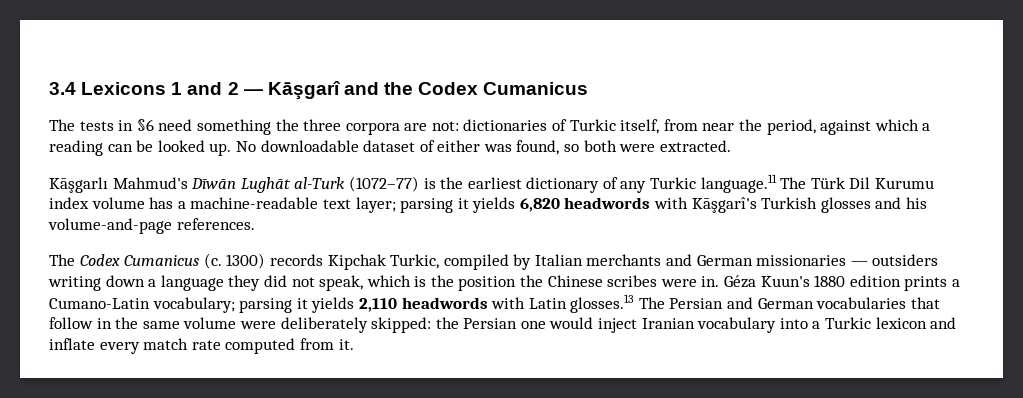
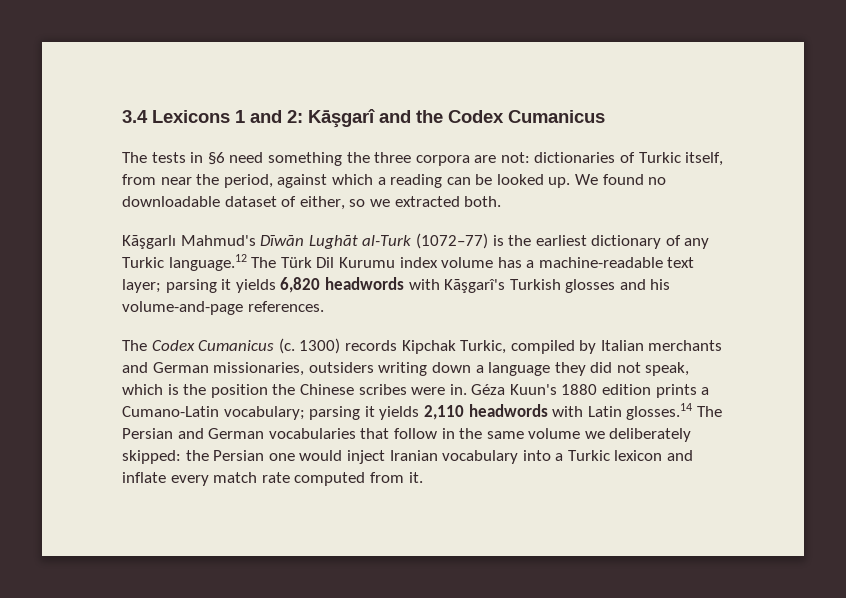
- 3.4 Lexicons 1 and 2 — Kāşgarî and the Codex Cumanicus
+ 3.4 Lexicons 1 and 2: Kāşgarî and the Codex Cumanicus
- No downloadable dataset of either was found, so both were extracted.
+ We found no downloadable dataset of either, so we extracted both.
- Kāşgarlı Mahmud's Dīwān Lughāt al-Turk (1072–77) is the earliest dictionary of any Turkic language.11 The Türk Dil Kurumu index volume has a machine-readable text layer; parsing it yields 6,820 headwords with Kāşgarî's Turkish glosses and his volume-and-page references.
+ Kāşgarlı Mahmud's Dīwān Lughāt al-Turk (1072–77) is the earliest dictionary of any Turkic language.12 The Türk Dil Kurumu index volume has a machine-readable text layer; parsing it yields 6,820 headwords with Kāşgarî's Turkish glosses and his volume-and-page references.
- 1300) records Kipchak Turkic, compiled by Italian merchants and German missionaries — outsiders writing down a language they did not speak, which is the position the Chinese scribes were in.
+ 1300) records Kipchak Turkic, compiled by Italian merchants and German missionaries, outsiders writing down a language they did not speak, which is the position the Chinese scribes were in.
- Géza Kuun's 1880 edition prints a Cumano-Latin vocabulary; parsing it yields 2,110 headwords with Latin glosses.13 The Persian and German vocabularies that follow in the same volume were deliberately skipped: the Persian one would inject Iranian vocabulary into a Turkic lexicon and inflate every match rate computed from it.
+ Géza Kuun's 1880 edition prints a Cumano-Latin vocabulary; parsing it yields 2,110 headwords with Latin glosses.14 The Persian and German vocabularies that follow in the same volume we deliberately skipped: the Persian one would inject Iranian vocabulary into a Turkic lexicon and inflate every match rate computed from it.

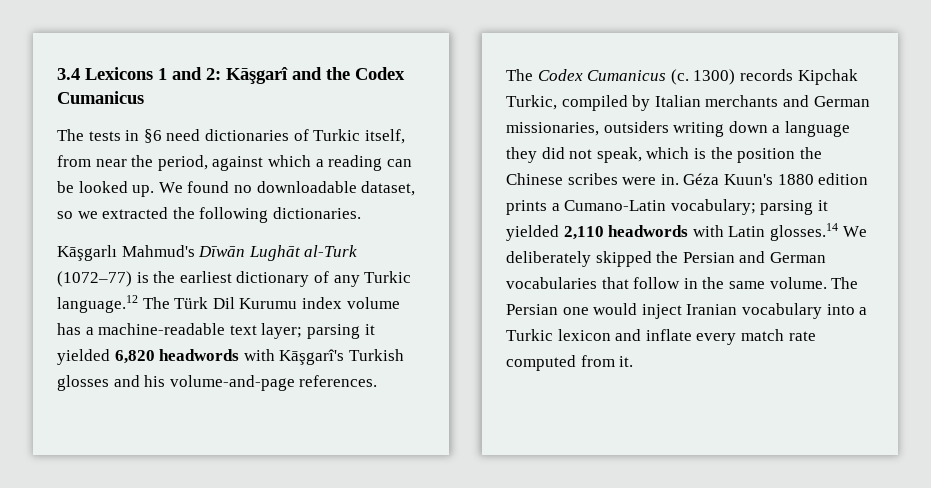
- The tests in §6 need something the three corpora are not: dictionaries of Turkic itself, from near the period, against which a reading can be looked up.
+ The tests in §6 need dictionaries of Turkic itself, from near the period, against which a reading can be looked up.
- We found no downloadable dataset of either, so we extracted both.
+ We found no downloadable dataset, so we extracted the following dictionaries.
- Kāşgarlı Mahmud's Dīwān Lughāt al-Turk (1072–77) is the earliest dictionary of any Turkic language.12 The Türk Dil Kurumu index volume has a machine-readable text layer; parsing it yields 6,820 headwords with Kāşgarî's Turkish glosses and his volume-and-page references.
+ Kāşgarlı Mahmud's Dīwān Lughāt al-Turk (1072–77) is the earliest dictionary of any Turkic language.12 The Türk Dil Kurumu index volume has a machine-readable text layer; parsing it yielded 6,820 headwords with Kāşgarî's Turkish glosses and his volume-and-page references.
- Géza Kuun's 1880 edition prints a Cumano-Latin vocabulary; parsing it yields 2,110 headwords with Latin glosses.14 The Persian and German vocabularies that follow in the same volume we deliberately skipped: the Persian one would inject Iranian vocabulary into a Turkic lexicon and inflate every match rate computed from it.
+ Géza Kuun's 1880 edition prints a Cumano-Latin vocabulary; parsing it yielded 2,110 headwords with Latin glosses.14 We deliberately skipped the Persian and German vocabularies that follow in the same volume. The Persian one would inject Iranian vocabulary into a Turkic lexicon and inflate every match rate computed from it.

